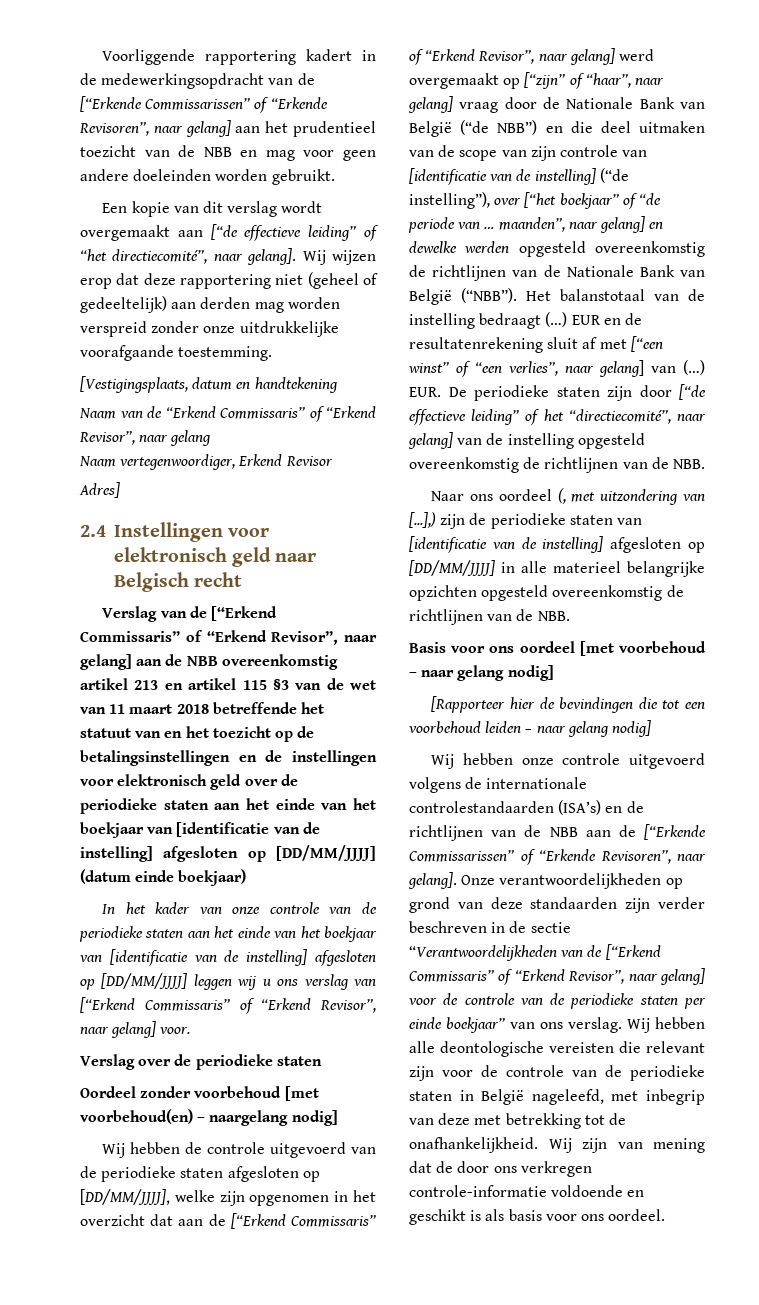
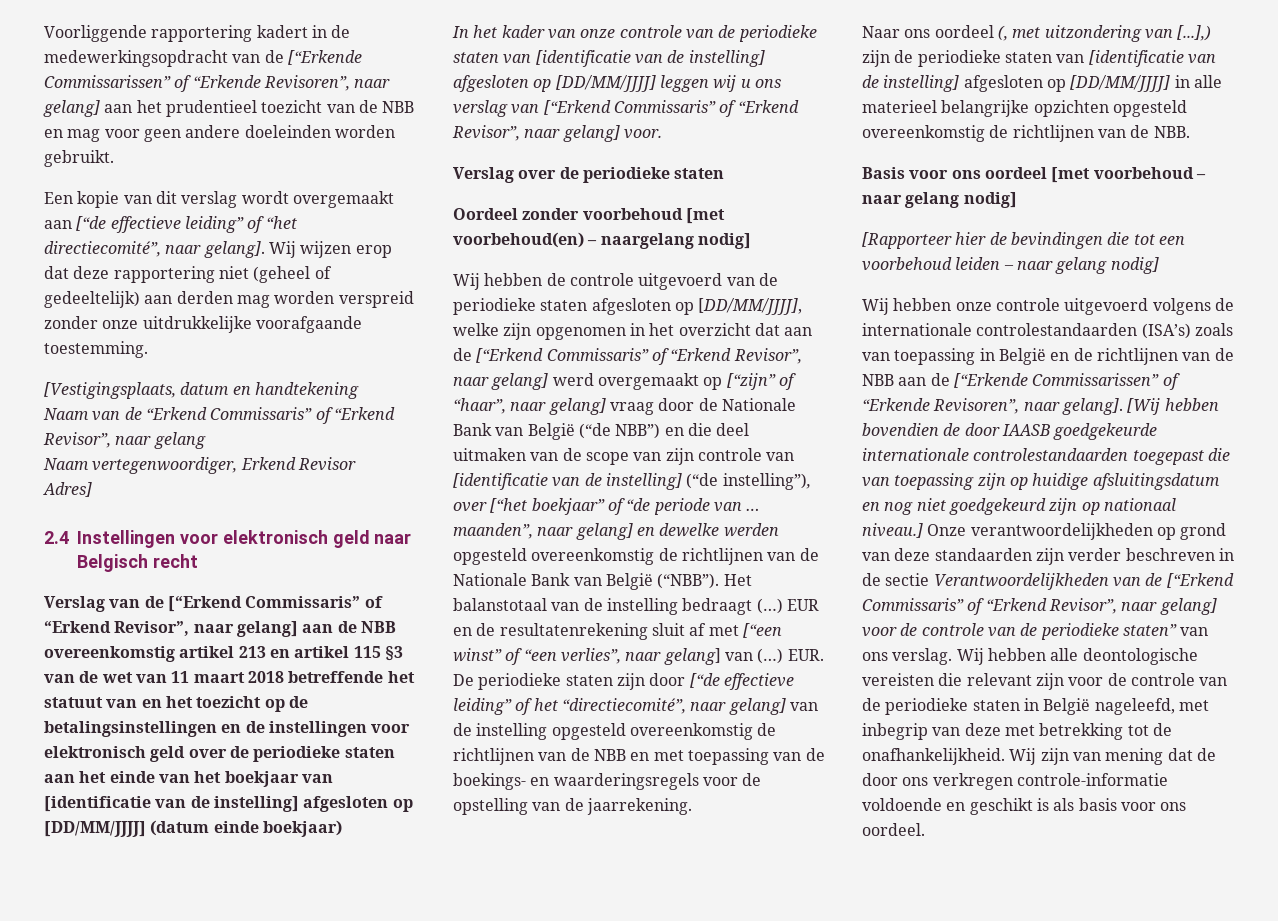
- In het kader van onze controle van de periodieke staten aan het einde van het boekjaar van [identificatie van de instelling] afgesloten op [DD/MM/JJJJ] leggen wij u ons verslag van [“Erkend Commissaris” of “Erkend Revisor”, naar gelang] voor.
+ In het kader van onze controle van de periodieke staten van [identificatie van de instelling] afgesloten op [DD/MM/JJJJ] leggen wij u ons verslag van [“Erkend Commissaris” of “Erkend Revisor”, naar gelang] voor.
- EUR. De periodieke staten zijn door [“de effectieve leiding” of het “directiecomité”, naar gelang] van de instelling opgesteld overeenkomstig de richtlijnen van de NBB.
+ EUR. De periodieke staten zijn door [“de effectieve leiding” of het “directiecomité”, naar gelang] van de instelling opgesteld overeenkomstig de richtlijnen van de NBB en met toepassing van de boekings- en waarderingsregels voor de opstelling van de jaarrekening.
- Wij hebben onze controle uitgevoerd volgens de internationale controlestandaarden (ISA’s) en de richtlijnen van de NBB aan de [“Erkende Commissarissen” of “Erkende Revisoren”, naar gelang].
+ Wij hebben onze controle uitgevoerd volgens de internationale controlestandaarden (ISA’s) zoals van toepassing in België en de richtlijnen van de NBB aan de [“Erkende Commissarissen” of “Erkende Revisoren”, naar gelang].
+ [Wij hebben bovendien de door IAASB goedgekeurde internationale controlestandaarden toegepast die van toepassing zijn op huidige afsluitingsdatum en nog niet goedgekeurd zijn op nationaal niveau.]
- Onze verantwoordelijkheden op grond van deze standaarden zijn verder beschreven in de sectie “Verantwoordelijkheden van de [“Erkend Commissaris” of “Erkend Revisor”, naar gelang] voor de controle van de periodieke staten per einde boekjaar” van ons verslag.
+ Onze verantwoordelijkheden op grond van deze standaarden zijn verder beschreven in de sectie Verantwoordelijkheden van de [“Erkend Commissaris” of “Erkend Revisor”, naar gelang] voor de controle van de periodieke staten” van ons verslag.

